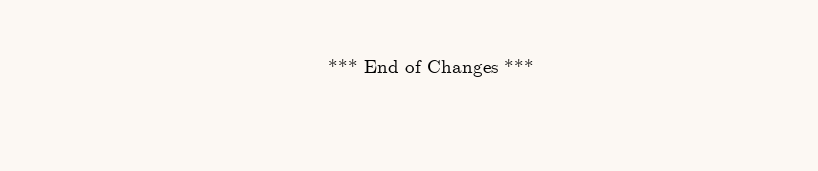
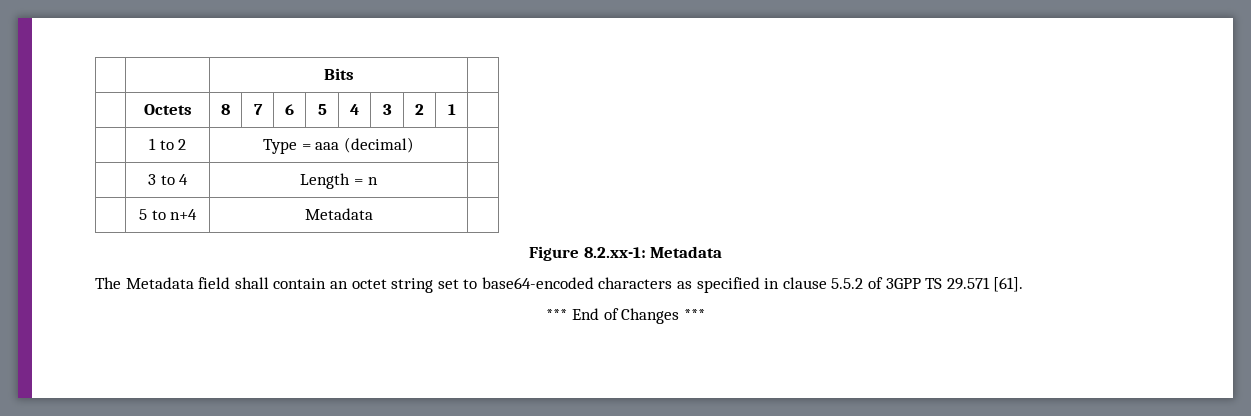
+ | | Bits |
+ | Octets | 8 | 7 | 6 | 5 | 4 | 3 | 2 | 1 |
+ | 1 to 2 | Type = aaa (decimal) |
+ | 3 to 4 | Length = n |
+ | 5 to n+4 | Metadata |
+ Figure 8.2.xx-1: Metadata
+ The Metadata field shall contain an octet string set to base64-encoded characters as specified in clause 5.5.2 of 3GPP TS 29.571 [61].

